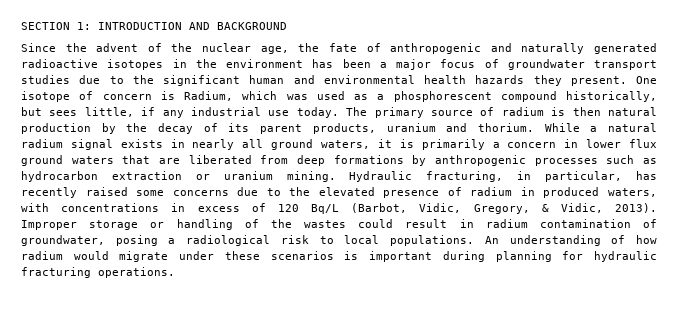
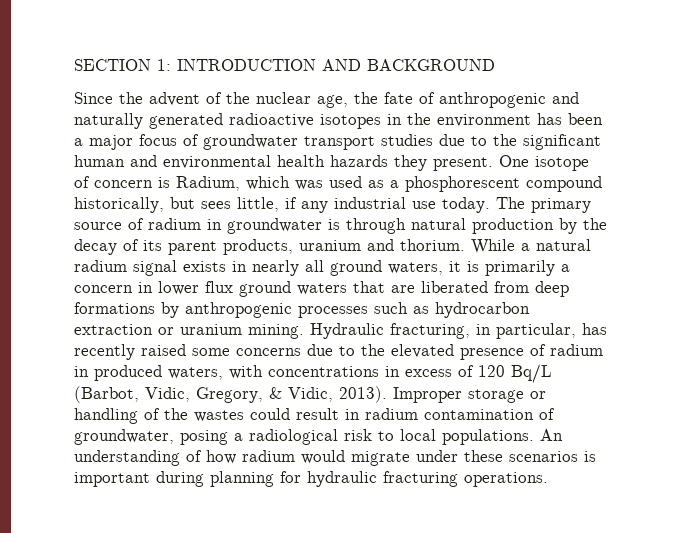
- The primary source of radium is then natural production by the decay of its parent products, uranium and thorium.
+ The primary source of radium in groundwater is through natural production by the decay of its parent products, uranium and thorium.

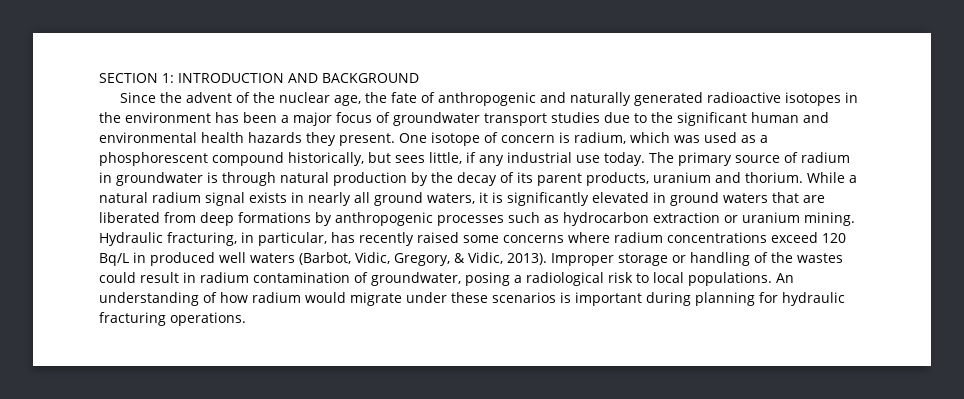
- One isotope of concern is Radium, which was used as a phosphorescent compound historically, but sees little, if any industrial use today.
+ One isotope of concern is radium, which was used as a phosphorescent compound historically, but sees little, if any industrial use today.
- While a natural radium signal exists in nearly all ground waters, it is primarily a concern in lower flux ground waters that are liberated from deep formations by anthropogenic processes such as hydrocarbon extraction or uranium mining.
+ While a natural radium signal exists in nearly all ground waters, it is significantly elevated in ground waters that are liberated from deep formations by anthropogenic processes such as hydrocarbon extraction or uranium mining.
- Hydraulic fracturing, in particular, has recently raised some concerns due to the elevated presence of radium in produced waters, with concentrations in excess of 120 Bq/L (Barbot, Vidic, Gregory, & Vidic, 2013).
+ Hydraulic fracturing, in particular, has recently raised some concerns where radium concentrations exceed 120 Bq/L in produced well waters (Barbot, Vidic, Gregory, & Vidic, 2013).

